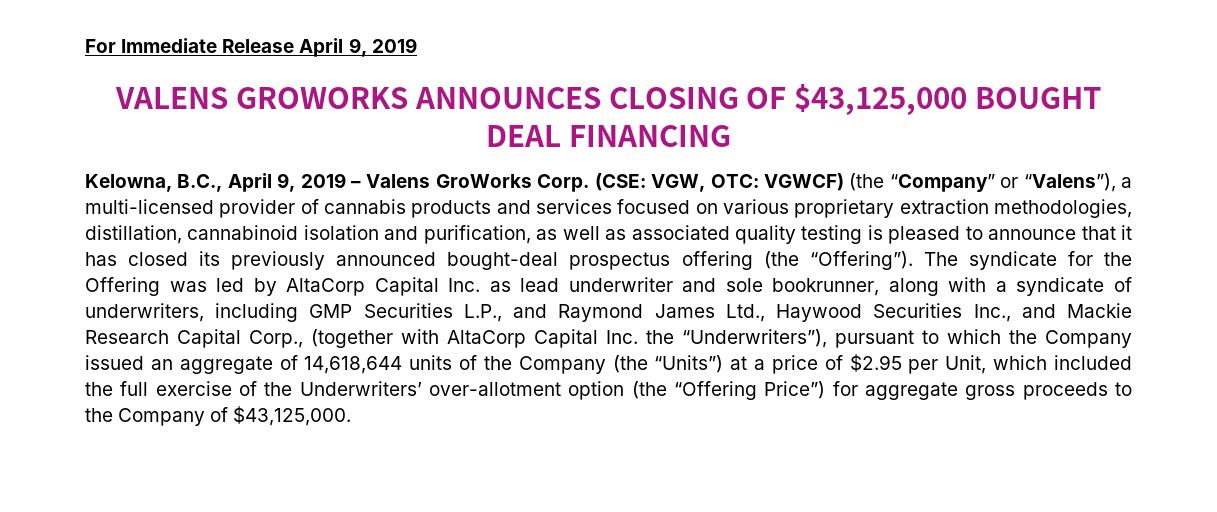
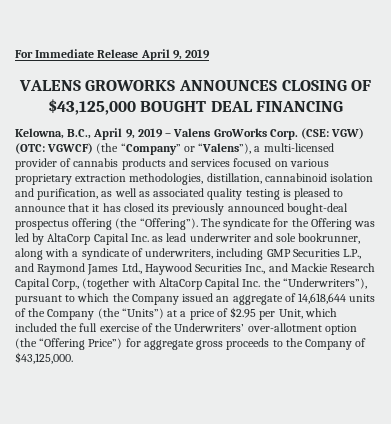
- (CSE: VGW, OTC: VGWCF) (the “Company” or “Valens”), a multi-licensed provider of cannabis products and services focused on various proprietary extraction methodologies, distillation, cannabinoid isolation and purification, as well as associated quality testing is pleased to announce that it has closed its previously announced bought-deal prospectus offering (the “Offering”).
+ (CSE: VGW) (OTC: VGWCF) (the “Company” or “Valens”), a multi-licensed provider of cannabis products and services focused on various proprietary extraction methodologies, distillation, cannabinoid isolation and purification, as well as associated quality testing is pleased to announce that it has closed its previously announced bought-deal prospectus offering (the “Offering”).

